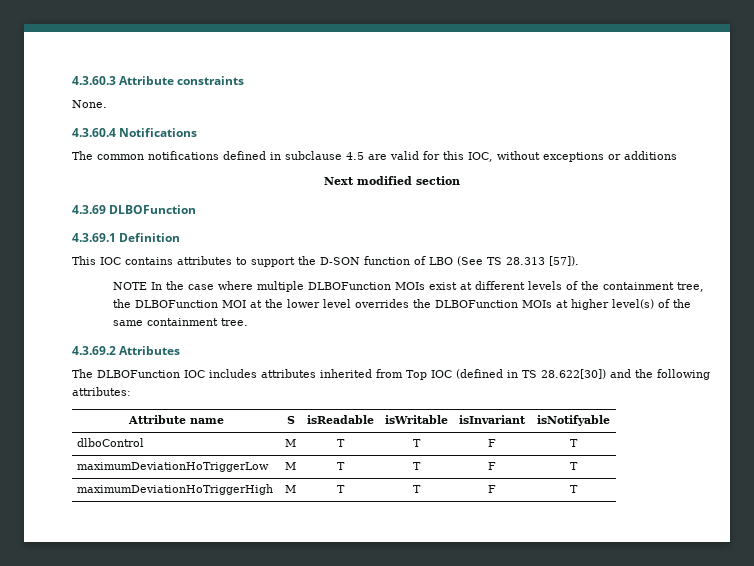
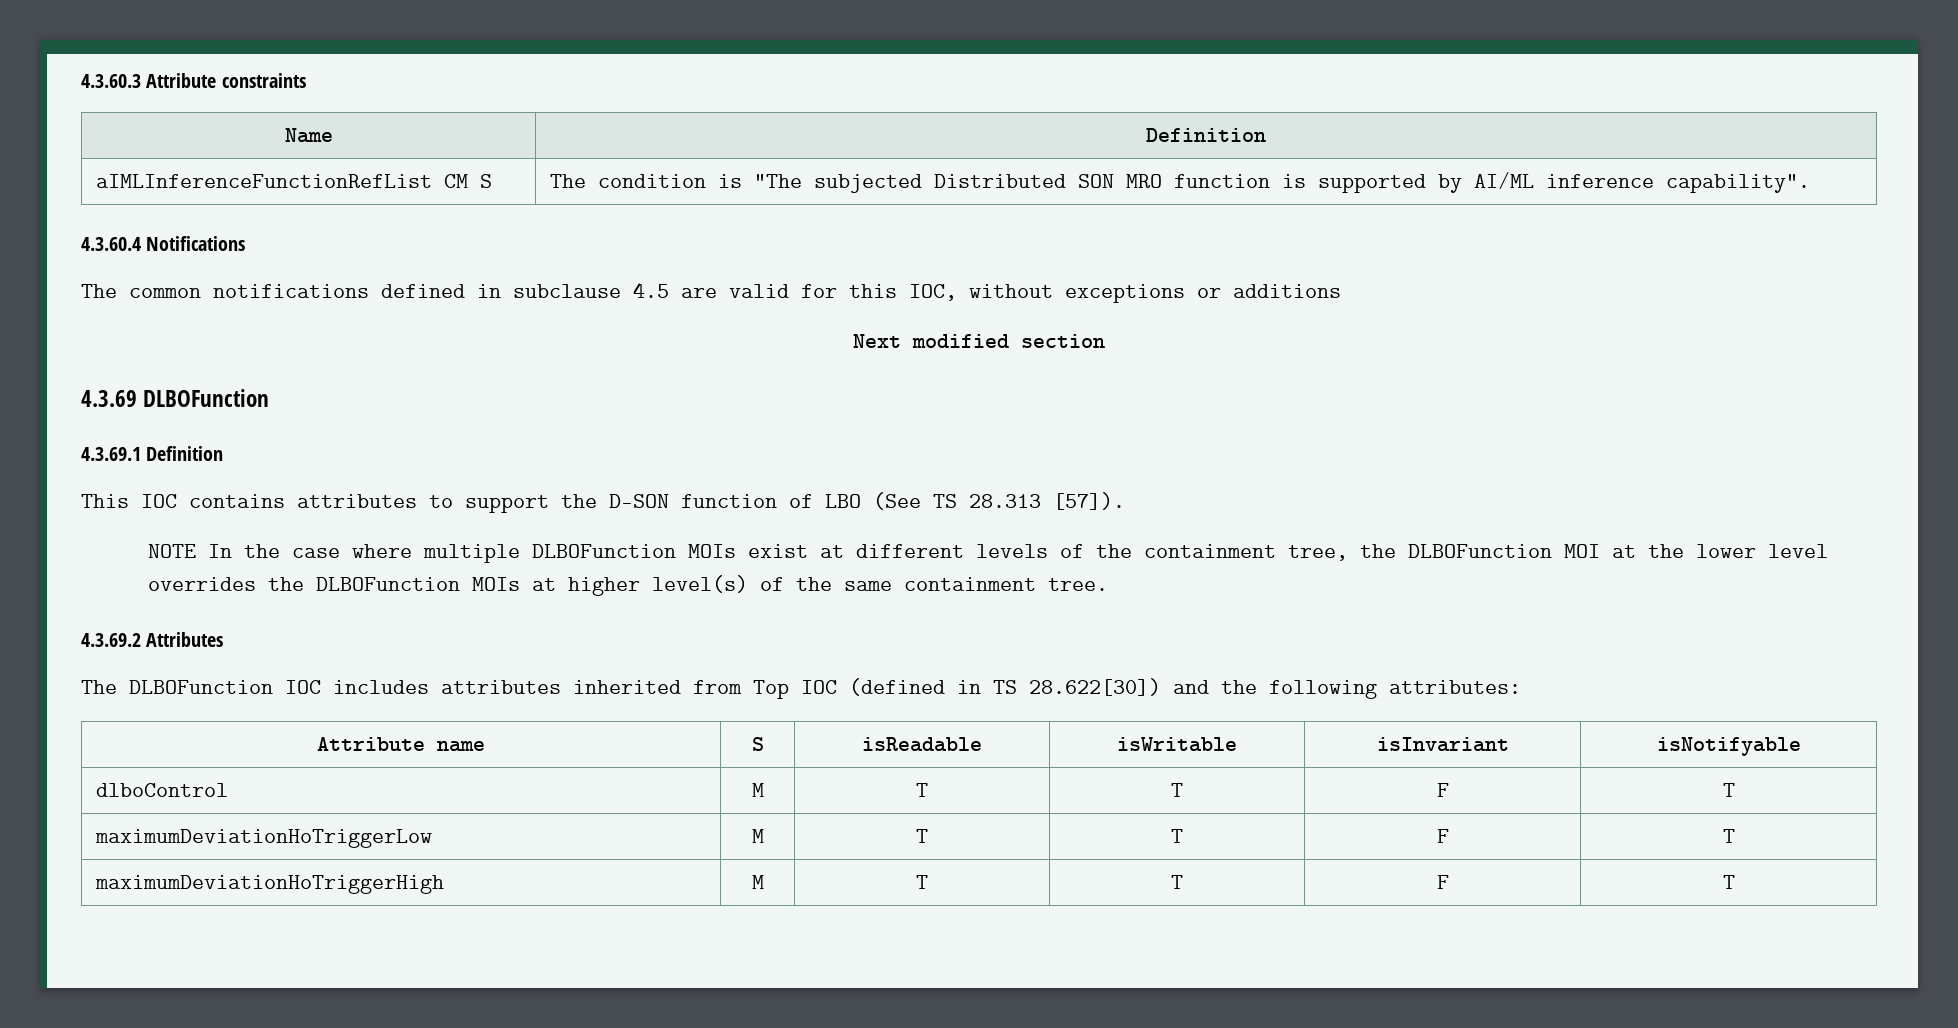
- None.
+ Name | Definition
+ aIMLInferenceFunctionRefList CM S | The condition is "The subjected Distributed SON MRO function is supported by AI/ML inference capability".

